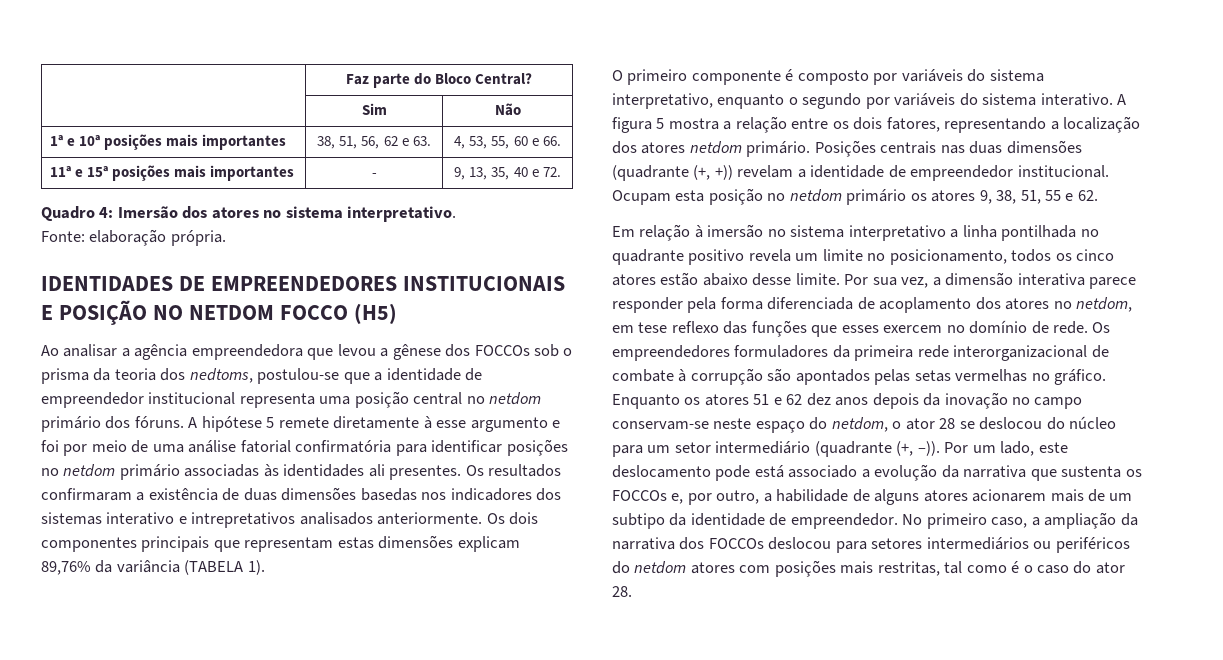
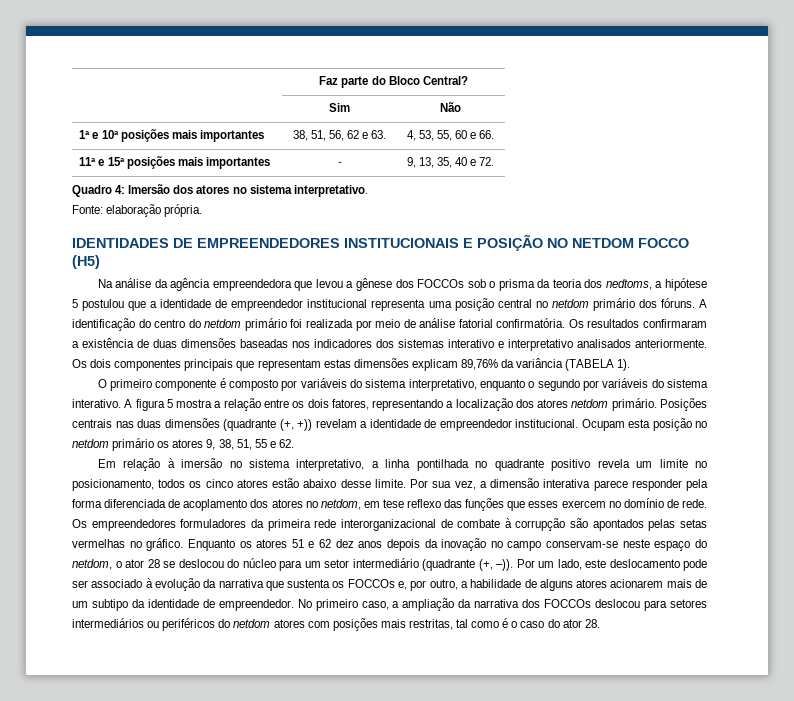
- Ao analisar a agência empreendedora que levou a gênese dos FOCCOs sob o prisma da teoria dos nedtoms, postulou-se que a identidade de empreendedor institucional representa uma posição central no netdom primário dos fóruns.
+ Na análise da agência empreendedora que levou a gênese dos FOCCOs sob o prisma da teoria dos nedtoms, a hipótese 5 postulou que a identidade de empreendedor institucional representa uma posição central no netdom primário dos fóruns.
- A hipótese 5 remete diretamente à esse argumento e foi por meio de uma análise fatorial confirmatória para identificar posições no netdom primário associadas às identidades ali presentes.
+ A identificação do centro do netdom primário foi realizada por meio de análise fatorial confirmatória.
- Os resultados confirmaram a existência de duas dimensões basedas nos indicadores dos sistemas interativo e intrepretativos analisados anteriormente.
+ Os resultados confirmaram a existência de duas dimensões baseadas nos indicadores dos sistemas interativo e interpretativo analisados anteriormente.
- Em relação à imersão no sistema interpretativo a linha pontilhada no quadrante positivo revela um limite no posicionamento, todos os cinco atores estão abaixo desse limite.
+ Em relação à imersão no sistema interpretativo, a linha pontilhada no quadrante positivo revela um limite no posicionamento, todos os cinco atores estão abaixo desse limite.
- Por um lado, este deslocamento pode está associado a evolução da narrativa que sustenta os FOCCOs e, por outro, a habilidade de alguns atores acionarem mais de um subtipo da identidade de empreendedor.
+ Por um lado, este deslocamento pode ser associado à evolução da narrativa que sustenta os FOCCOs e, por outro, a habilidade de alguns atores acionarem mais de um subtipo da identidade de empreendedor.

